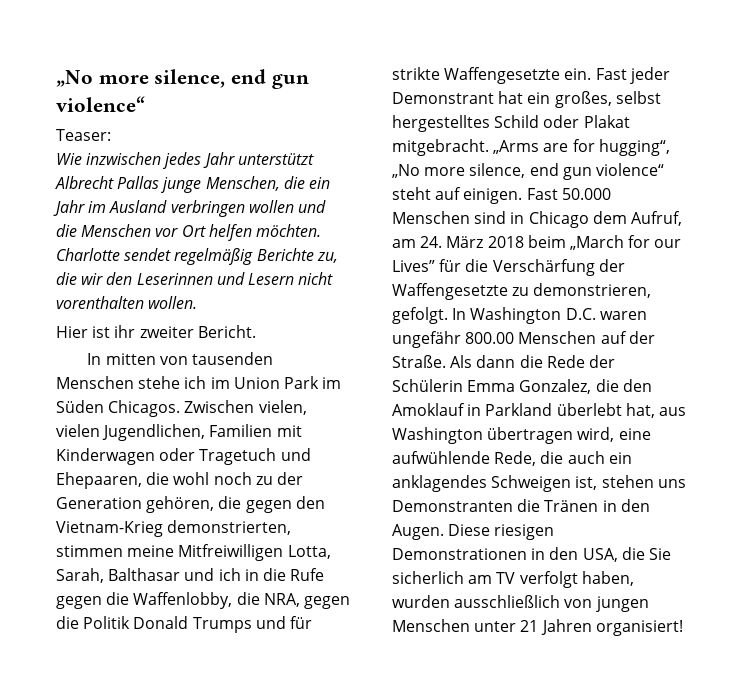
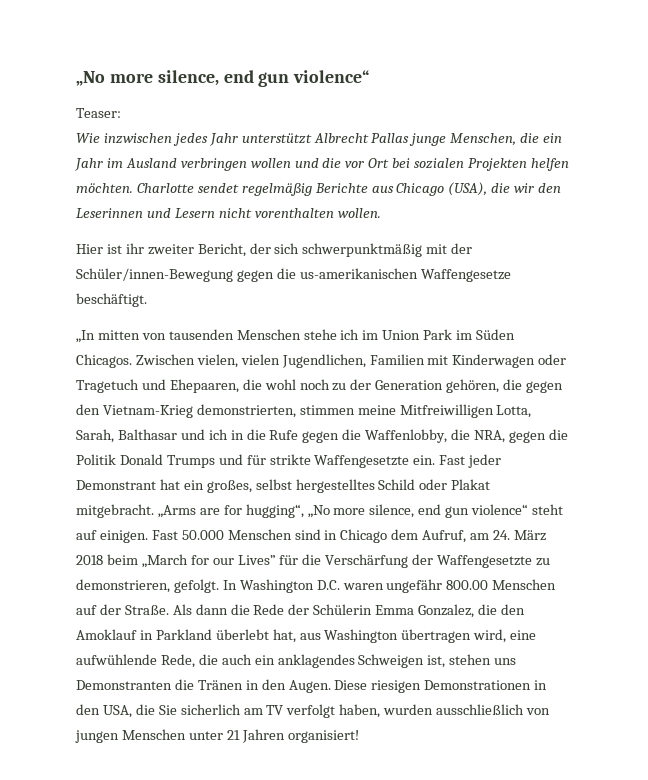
- Wie inzwischen jedes Jahr unterstützt Albrecht Pallas junge Menschen, die ein Jahr im Ausland verbringen wollen und die Menschen vor Ort helfen möchten.
+ Wie inzwischen jedes Jahr unterstützt Albrecht Pallas junge Menschen, die ein Jahr im Ausland verbringen wollen und die vor Ort bei sozialen Projekten helfen möchten.
- Charlotte sendet regelmäßig Berichte zu, die wir den Leserinnen und Lesern nicht vorenthalten wollen.
+ Charlotte sendet regelmäßig Berichte aus Chicago (USA), die wir den Leserinnen und Lesern nicht vorenthalten wollen.
- Hier ist ihr zweiter Bericht.
- In mitten von tausenden Menschen stehe ich im Union Park im Süden Chicagos.
+ Hier ist ihr zweiter Bericht, der sich schwerpunktmäßig mit der Schüler/innen-Bewegung gegen die us-amerikanischen Waffengesetze beschäftigt.
+ „In mitten von tausenden Menschen stehe ich im Union Park im Süden Chicagos.

